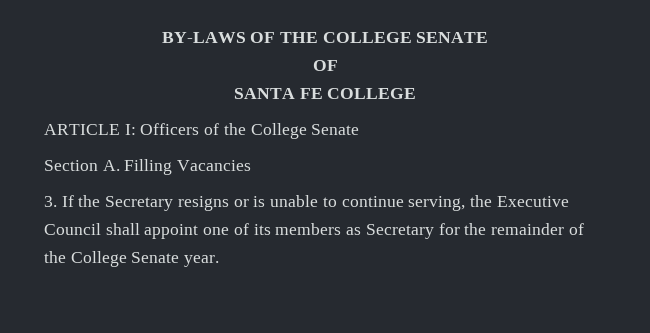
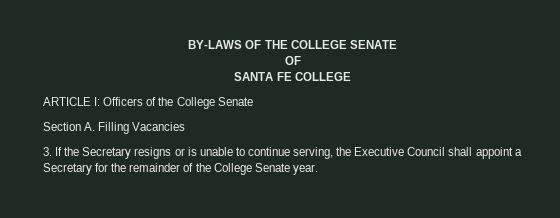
- 3. If the Secretary resigns or is unable to continue serving, the Executive Council shall appoint one of its members as Secretary for the remainder of the College Senate year.
+ 3. If the Secretary resigns or is unable to continue serving, the Executive Council shall appoint a Secretary for the remainder of the College Senate year.

